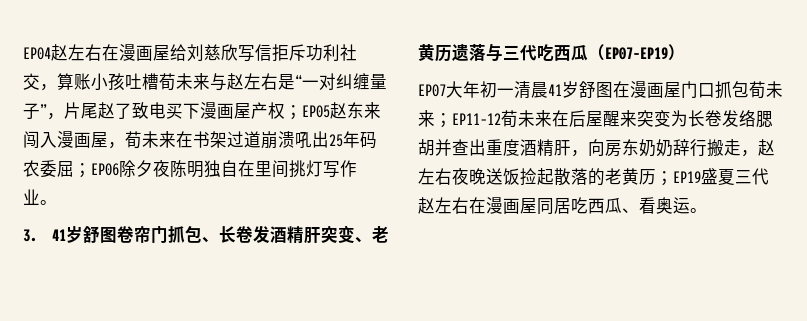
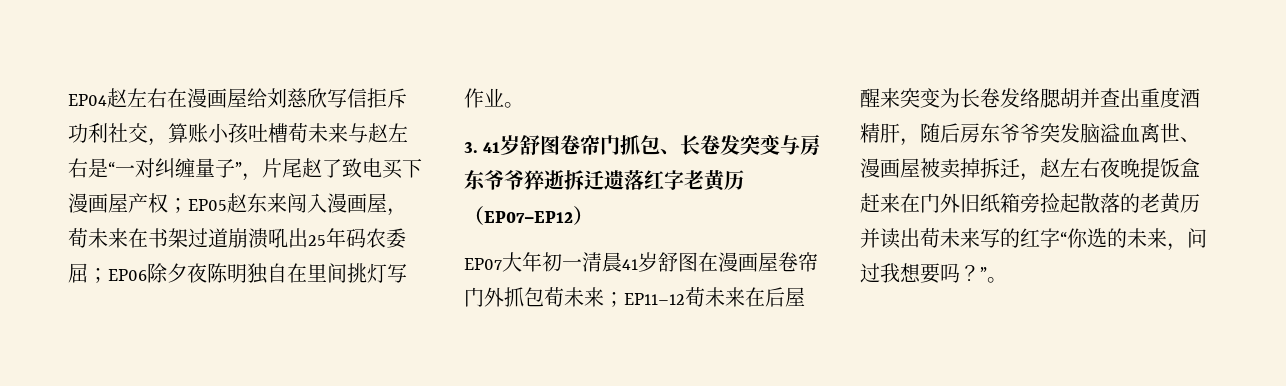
- 3. 41岁舒图卷帘门抓包、长卷发酒精肝突变、老黄历遗落与三代吃西瓜（EP07–EP19）
+ 3. 41岁舒图卷帘门抓包、长卷发突变与房东爷爷猝逝拆迁遗落红字老黄历（EP07–EP12）
- EP07大年初一清晨41岁舒图在漫画屋门口抓包荀未来；EP11–12荀未来在后屋醒来突变为长卷发络腮胡并查出重度酒精肝，向房东奶奶辞行搬走，赵左右夜晚送饭捡起散落的老黄历；EP19盛夏三代赵左右在漫画屋同居吃西瓜、看奥运。
+ EP07大年初一清晨41岁舒图在漫画屋卷帘门外抓包荀未来；EP11–12荀未来在后屋醒来突变为长卷发络腮胡并查出重度酒精肝，随后房东爷爷突发脑溢血离世、漫画屋被卖掉拆迁，赵左右夜晚提饭盒赶来在门外旧纸箱旁捡起散落的老黄历并读出荀未来写的红字“你选的未来，问过我想要吗？”。

